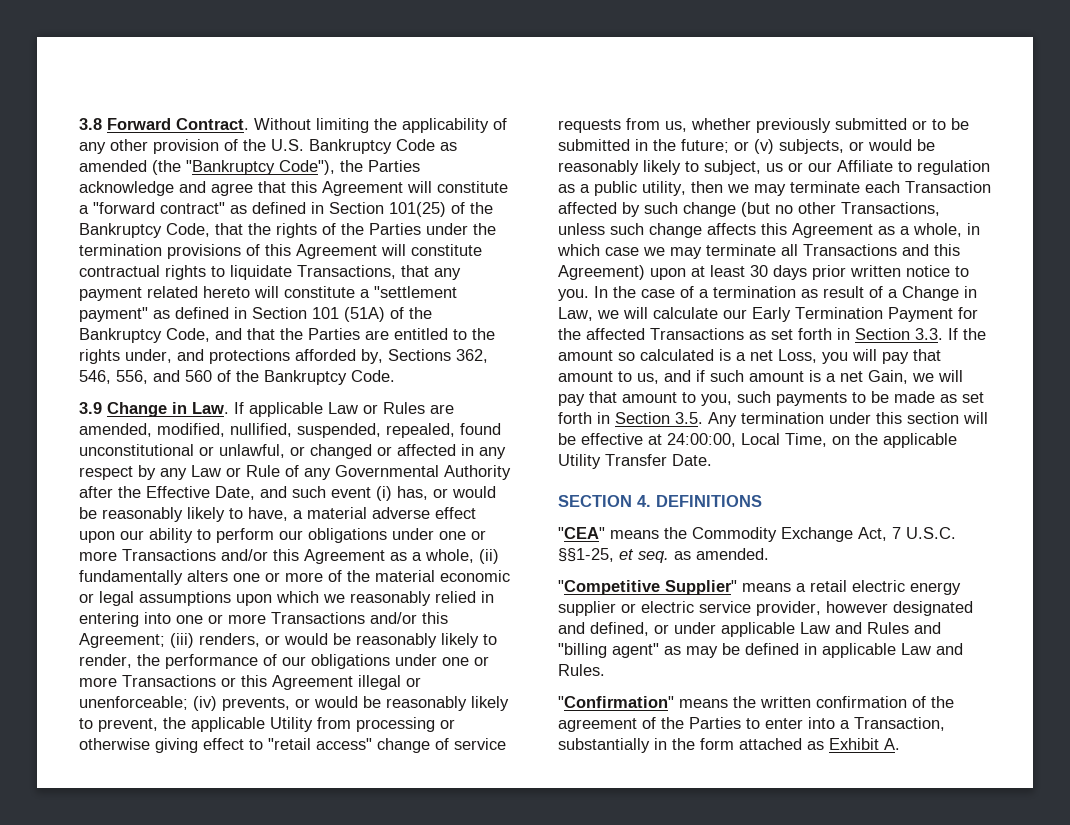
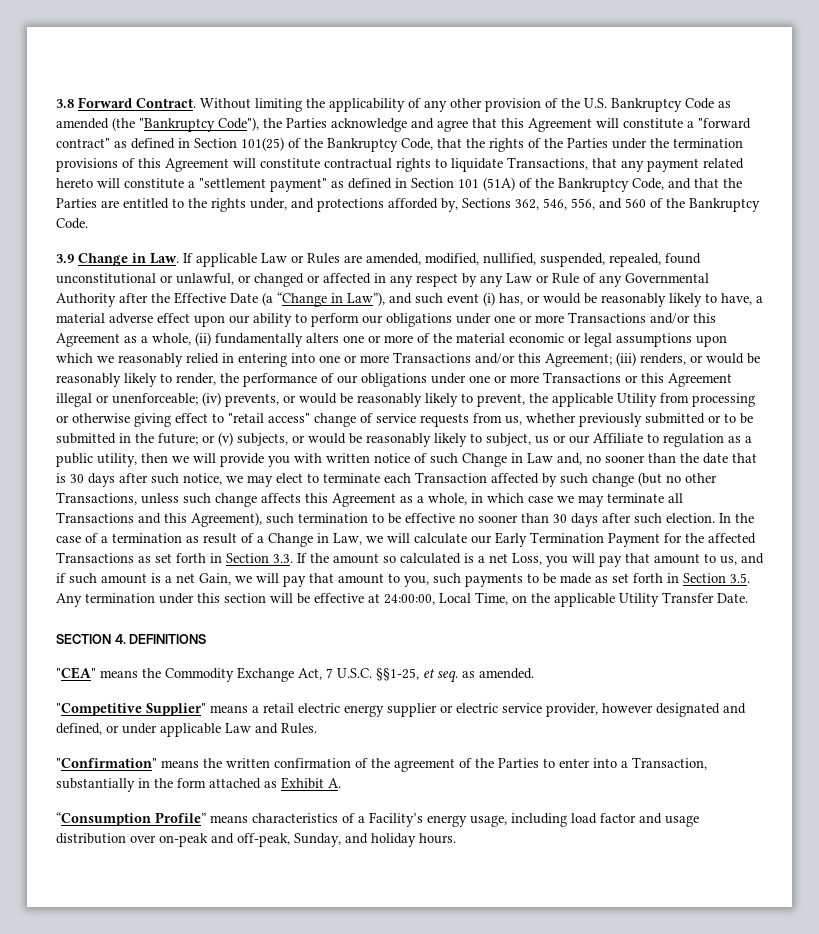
- 3.9 Change in Law. If applicable Law or Rules are amended, modified, nullified, suspended, repealed, found unconstitutional or unlawful, or changed or affected in any respect by any Law or Rule of any Governmental Authority after the Effective Date, and such event (i) has, or would be reasonably likely to have, a material adverse effect upon our ability to perform our obligations under one or more Transactions and/or this Agreement as a whole, (ii) fundamentally alters one or more of the material economic or legal assumptions upon which we reasonably relied in entering into one or more Transactions and/or this Agreement;
+ 3.9 Change in Law. If applicable Law or Rules are amended, modified, nullified, suspended, repealed, found unconstitutional or unlawful, or changed or affected in any respect by any Law or Rule of any Governmental Authority after the Effective Date (a “Change in Law”), and such event (i) has, or would be reasonably likely to have, a material adverse effect upon our ability to perform our obligations under one or more Transactions and/or this Agreement as a whole, (ii) fundamentally alters one or more of the material economic or legal assumptions upon which we reasonably relied in entering into one or more Transactions and/or this Agreement;
- or (v) subjects, or would be reasonably likely to subject, us or our Affiliate to regulation as a public utility, then we may terminate each Transaction affected by such change (but no other Transactions, unless such change affects this Agreement as a whole, in which case we may terminate all Transactions and this Agreement) upon at least 30 days prior written notice to you.
+ or (v) subjects, or would be reasonably likely to subject, us or our Affiliate to regulation as a public utility, then we will provide you with written notice of such Change in Law and, no sooner than the date that is 30 days after such notice, we may elect to terminate each Transaction affected by such change (but no other Transactions, unless such change affects this Agreement as a whole, in which case we may terminate all Transactions and this Agreement), such termination to be effective no sooner than 30 days after such election.
- "Competitive Supplier" means a retail electric energy supplier or electric service provider, however designated and defined, or under applicable Law and Rules and "billing agent" as may be defined in applicable Law and Rules.
+ "Competitive Supplier" means a retail electric energy supplier or electric service provider, however designated and defined, or under applicable Law and Rules.
+ “Consumption Profile” means characteristics of a Facility’s energy usage, including load factor and usage distribution over on-peak and off-peak, Sunday, and holiday hours.

